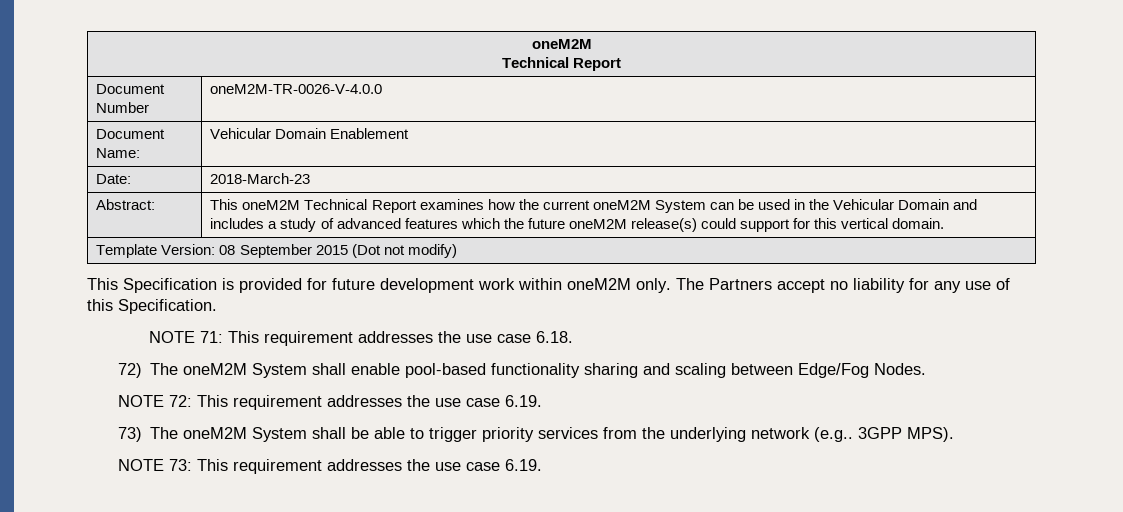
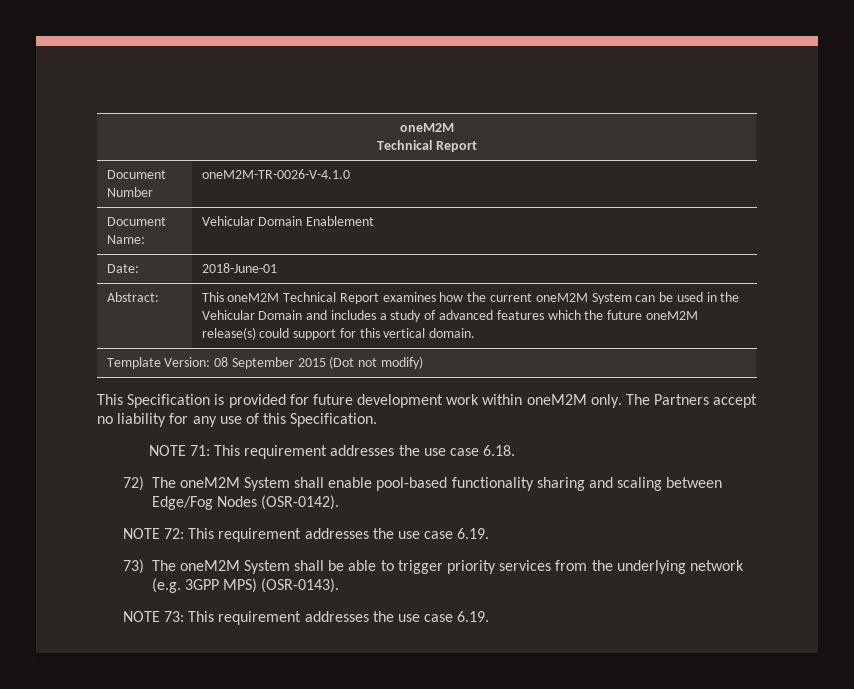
- Document Number | oneM2M-TR-0026-V-4.0.0
+ Document Number | oneM2M-TR-0026-V-4.1.0
- Date: | 2018-March-23
+ Date: | 2018-June-01
- 72) The oneM2M System shall enable pool-based functionality sharing and scaling between Edge/Fog Nodes.
+ 72) The oneM2M System shall enable pool-based functionality sharing and scaling between Edge/Fog Nodes (OSR-0142).
- 73) The oneM2M System shall be able to trigger priority services from the underlying network (e.g.. 3GPP MPS).
+ 73) The oneM2M System shall be able to trigger priority services from the underlying network (e.g. 3GPP MPS) (OSR-0143).

